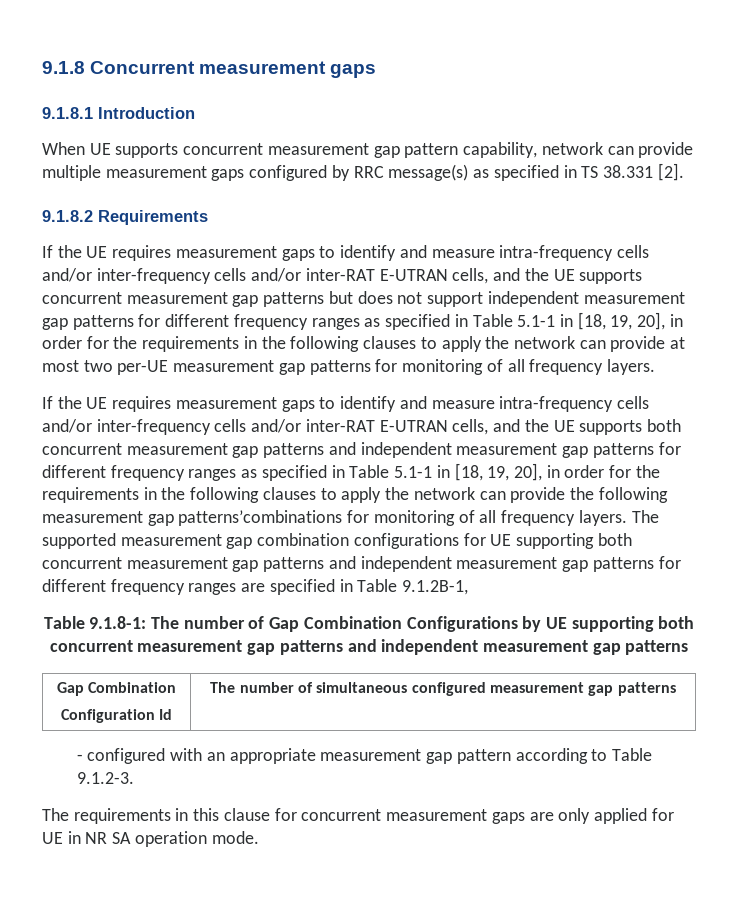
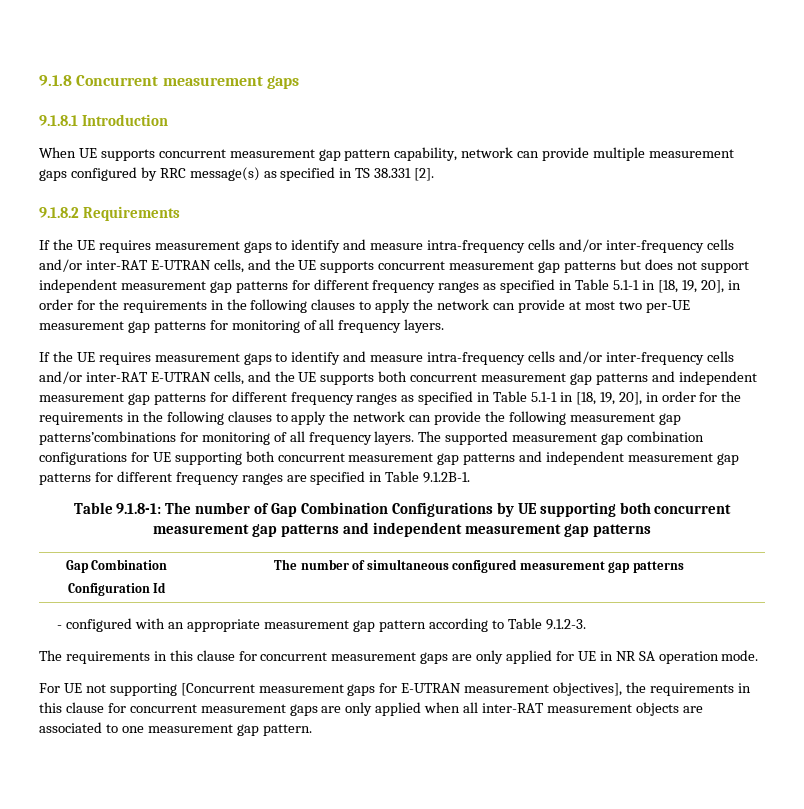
- The supported measurement gap combination configurations for UE supporting both concurrent measurement gap patterns and independent measurement gap patterns for different frequency ranges are specified in Table 9.1.2B-1,
+ The supported measurement gap combination configurations for UE supporting both concurrent measurement gap patterns and independent measurement gap patterns for different frequency ranges are specified in Table 9.1.2B-1.
+ For UE not supporting [Concurrent measurement gaps for E-UTRAN measurement objectives], the requirements in this clause for concurrent measurement gaps are only applied when all inter-RAT measurement objects are associated to one measurement gap pattern.

